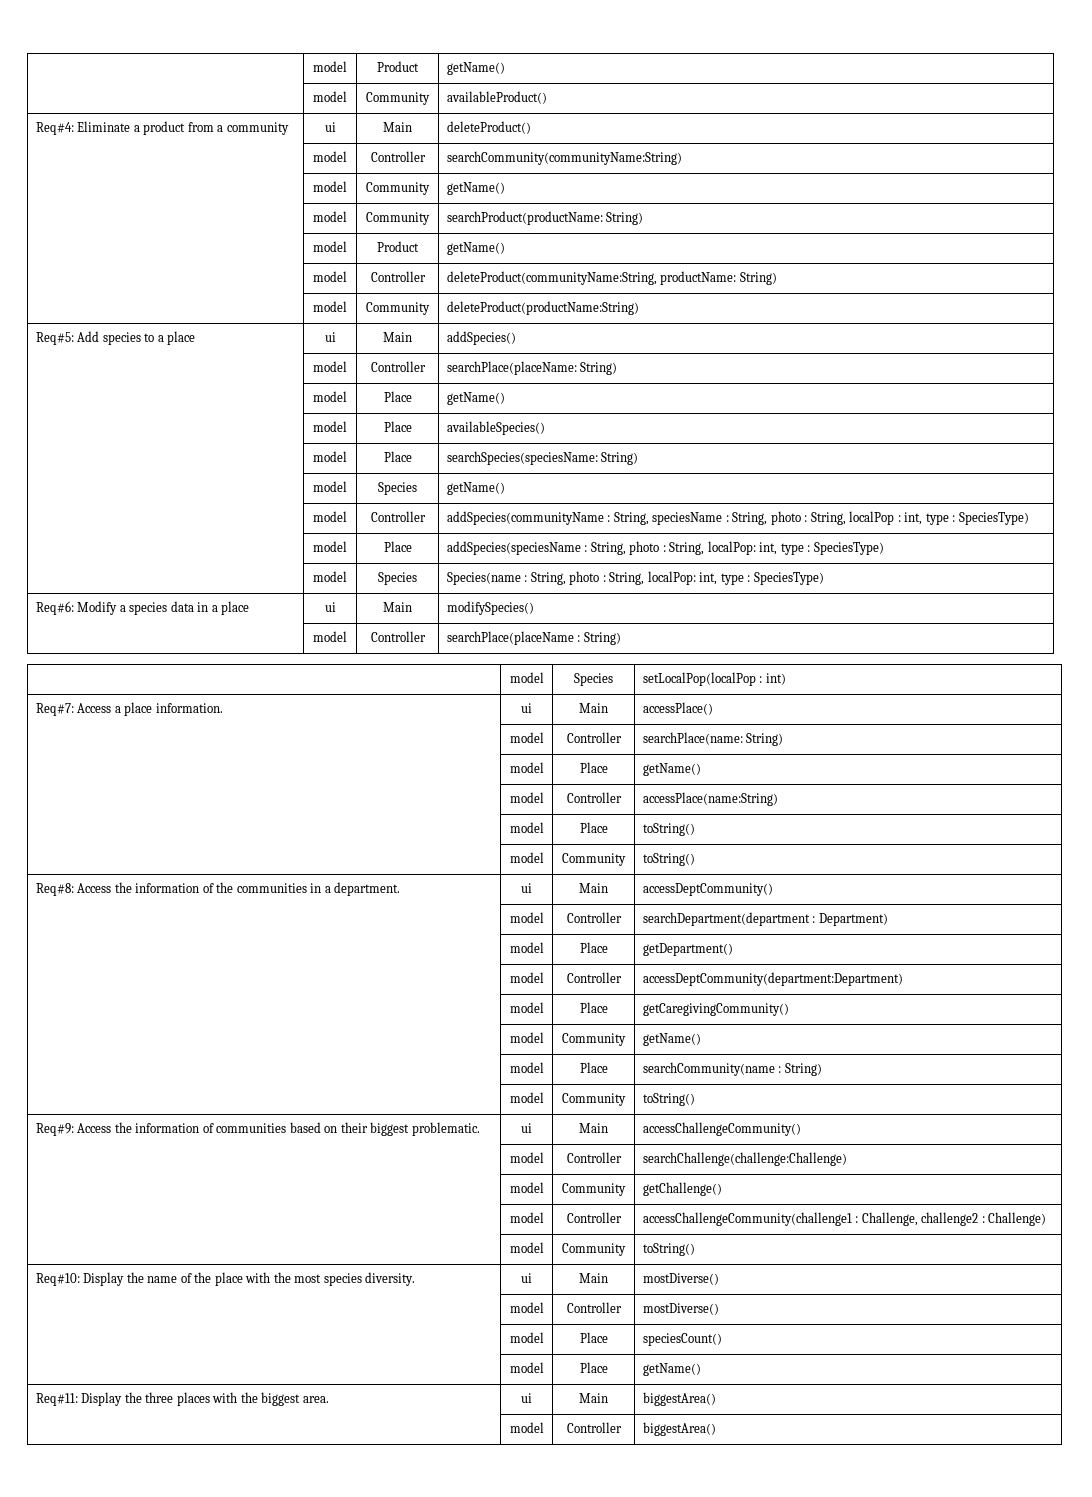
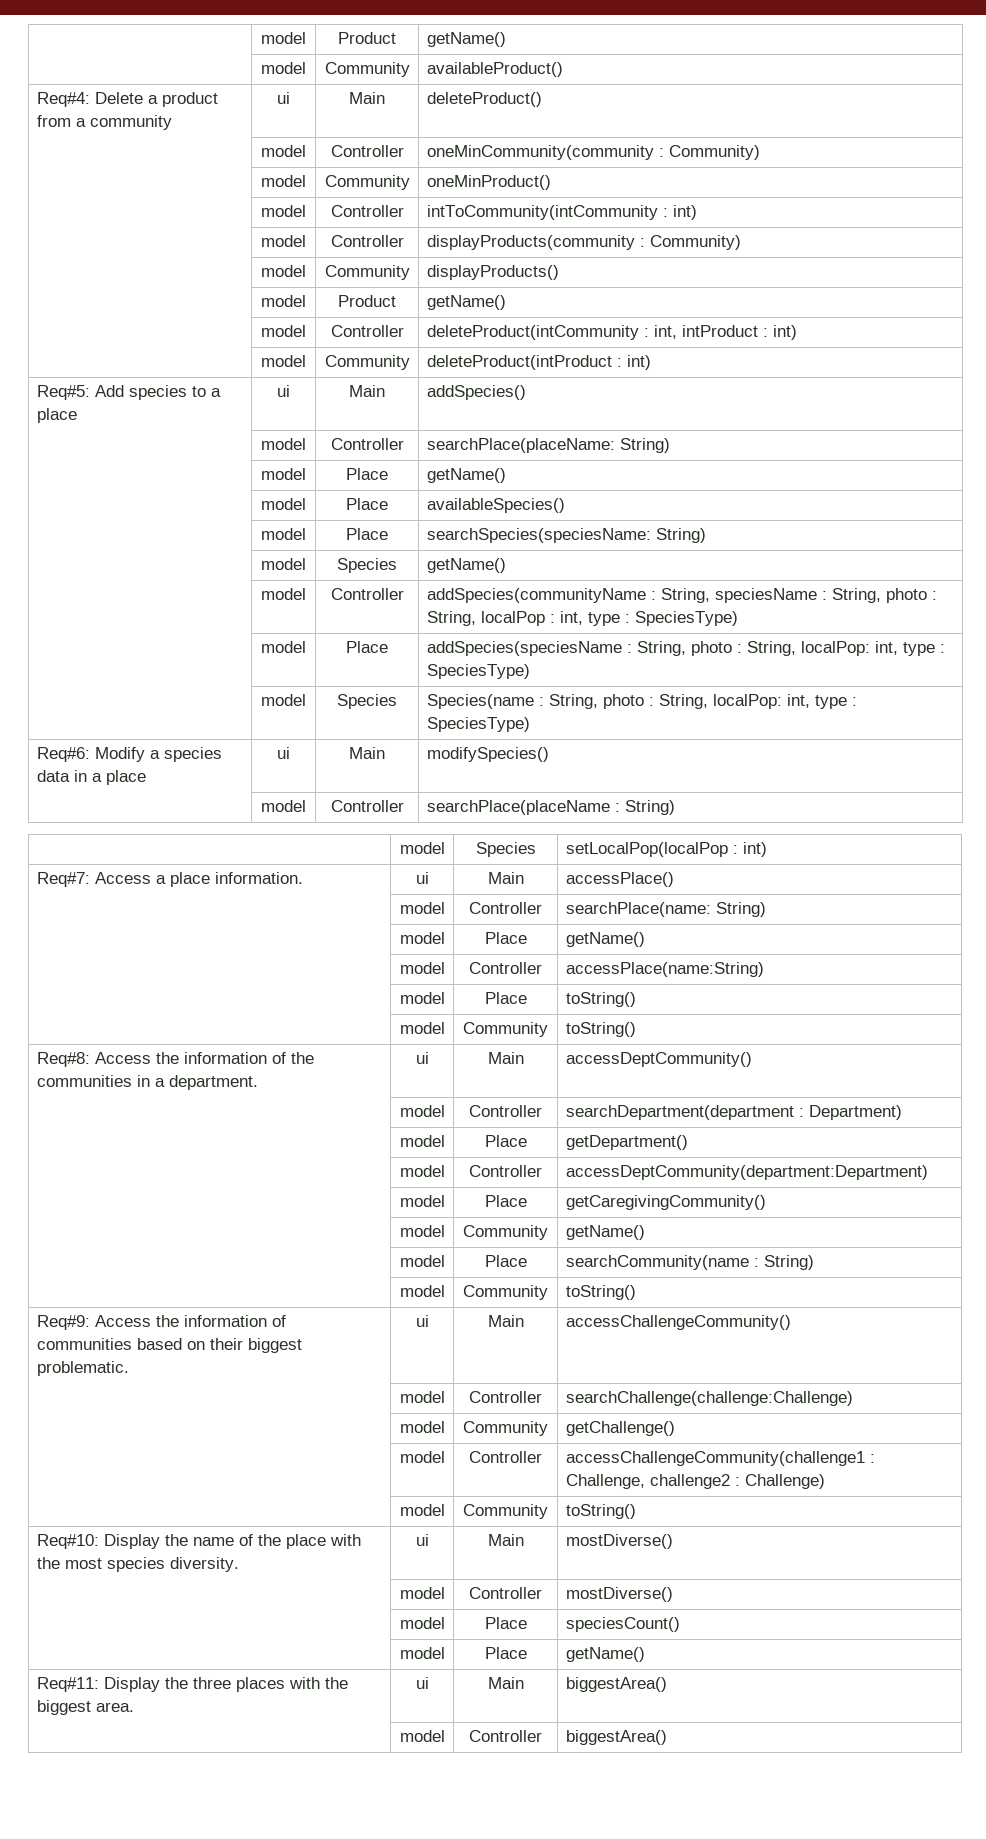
- Req#4: Eliminate a product from a community | ui | Main | deleteProduct()
+ Req#4: Delete a product from a community | ui | Main | deleteProduct()
- | model | Controller | searchCommunity(communityName:String)
- | model | Community | getName()
- | model | Community | searchProduct(productName: String)
+ | model | Controller | oneMinCommunity(community : Community)
+ | model | Community | oneMinProduct()
+ | model | Controller | intToCommunity(intCommunity : int)
+ | model | Controller | displayProducts(community : Community)
+ | model | Community | displayProducts()
- | model | Controller | deleteProduct(communityName:String, productName: String)
- | model | Community | deleteProduct(productName:String)
+ | model | Controller | deleteProduct(intCommunity : int, intProduct : int)
+ | model | Community | deleteProduct(intProduct : int)

